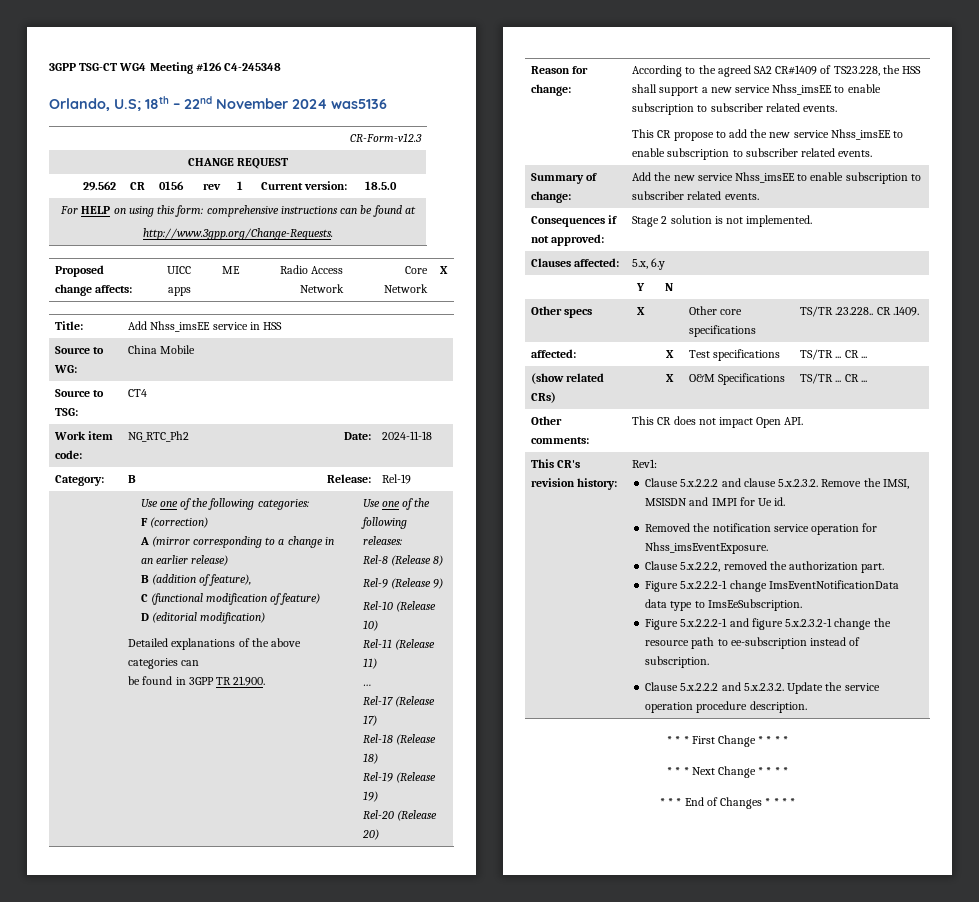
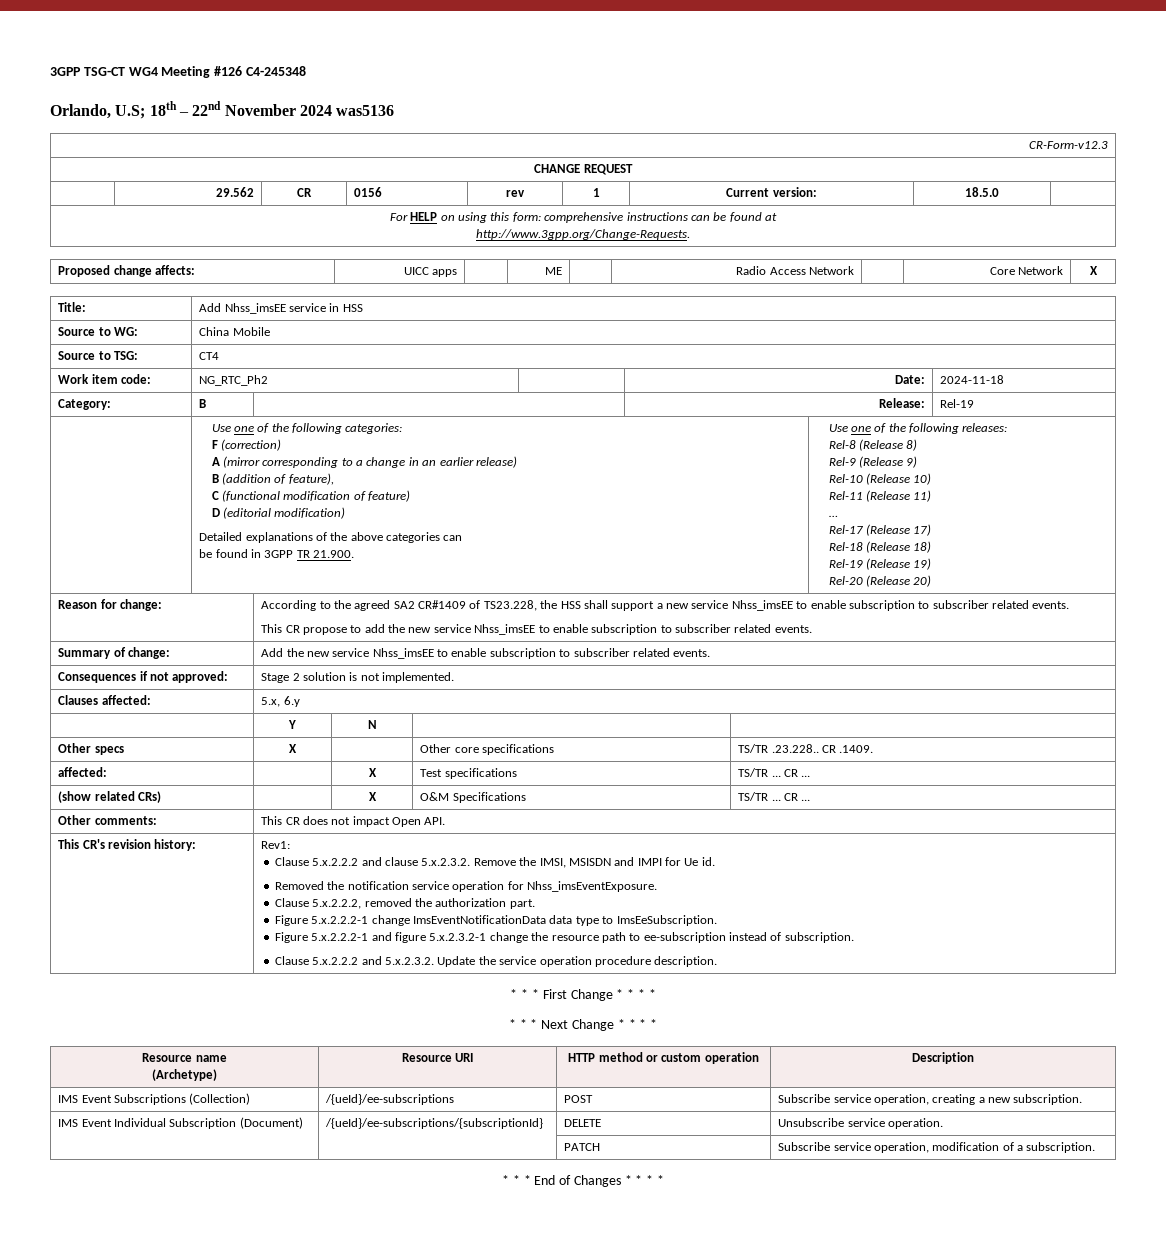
+ Resource name
+ (Archetype) | Resource URI | HTTP method or custom operation | Description
+ IMS Event Subscriptions (Collection) | /{ueId}/ee-subscriptions | POST | Subscribe service operation, creating a new subscription.
+ IMS Event Individual Subscription (Document) | /{ueId}/ee-subscriptions/{subscriptionId} | DELETE | Unsubscribe service operation.
+ | | PATCH | Subscribe service operation, modification of a subscription.

